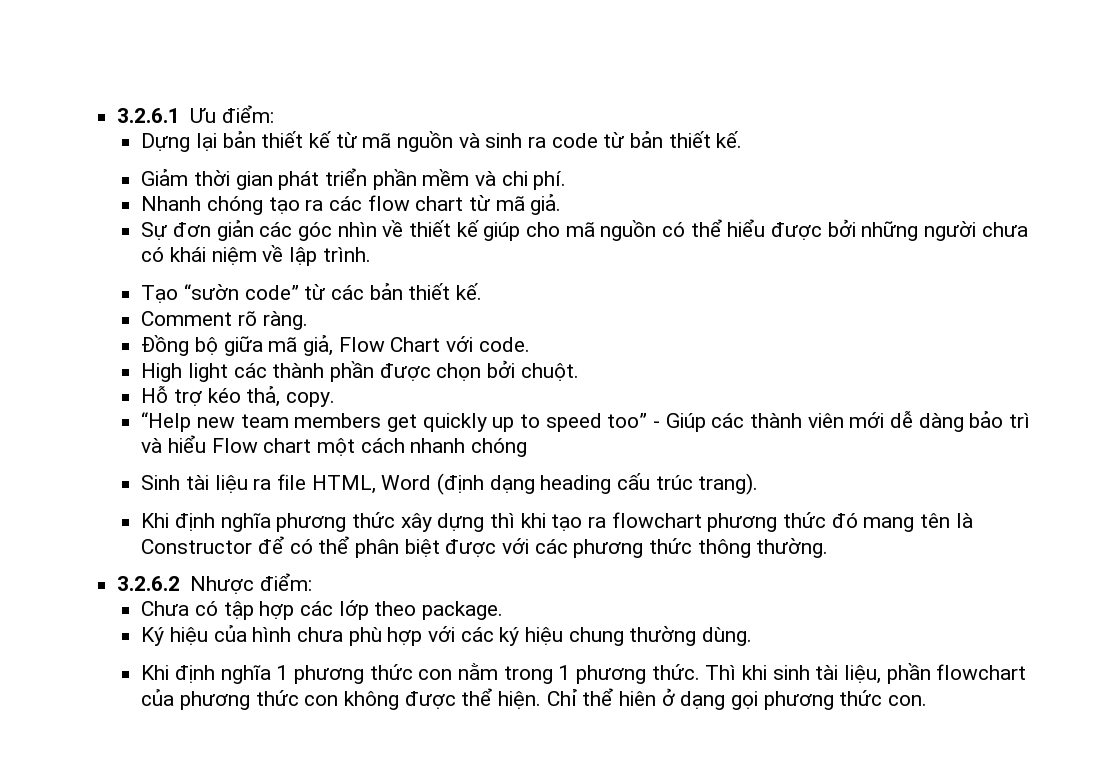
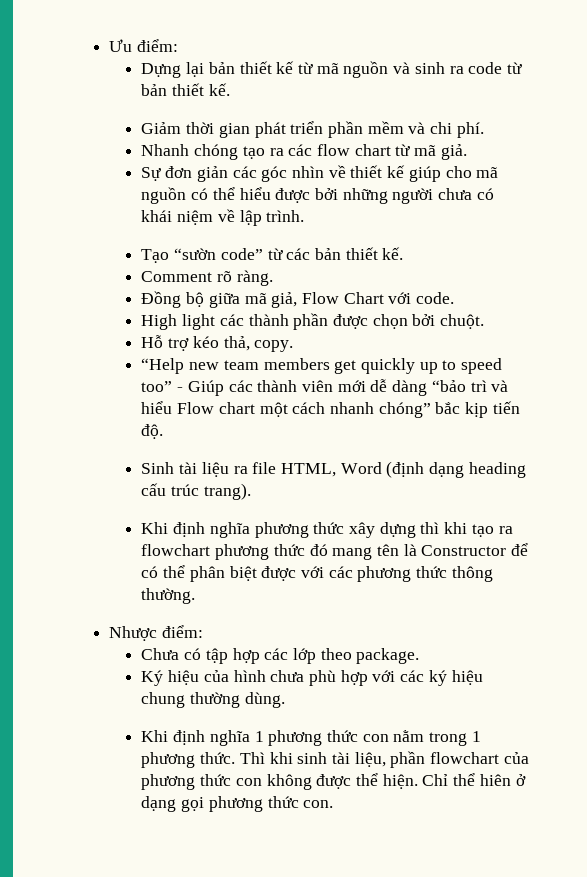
- 3.2.6.1 Ưu điểm:
+ Ưu điểm:
- “Help new team members get quickly up to speed too” - Giúp các thành viên mới dễ dàng bảo trì và hiểu Flow chart một cách nhanh chóng
+ “Help new team members get quickly up to speed too” - Giúp các thành viên mới dễ dàng “bảo trì và hiểu Flow chart một cách nhanh chóng” bắc kịp tiến độ.
- 3.2.6.2 Nhược điểm:
+ Nhược điểm:

